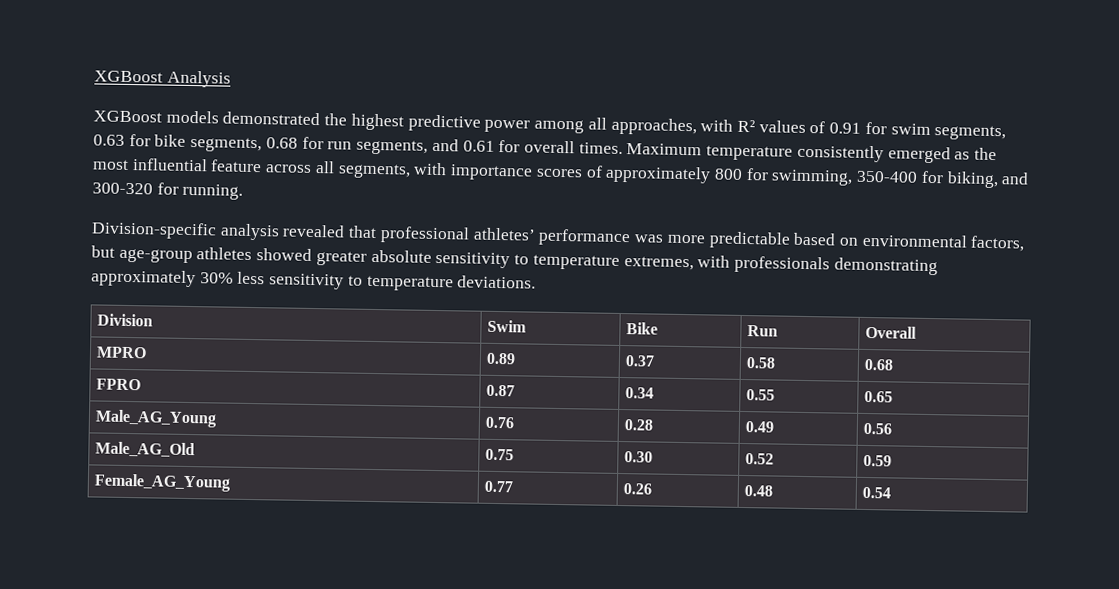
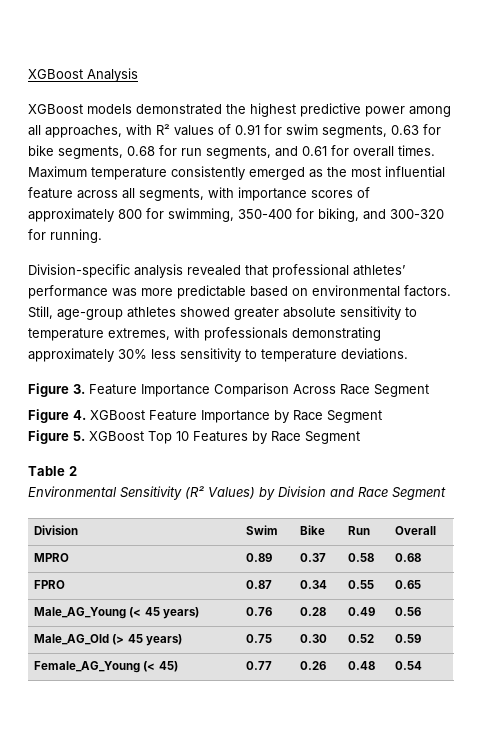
- Division-specific analysis revealed that professional athletes’ performance was more predictable based on environmental factors, but age-group athletes showed greater absolute sensitivity to temperature extremes, with professionals demonstrating approximately 30% less sensitivity to temperature deviations.
+ Division-specific analysis revealed that professional athletes’ performance was more predictable based on environmental factors. Still, age-group athletes showed greater absolute sensitivity to temperature extremes, with professionals demonstrating approximately 30% less sensitivity to temperature deviations.
+ Figure 3. Feature Importance Comparison Across Race Segment
+ Figure 4. XGBoost Feature Importance by Race Segment
+ Figure 5. XGBoost Top 10 Features by Race Segment
+ Table 2
+ Environmental Sensitivity (R² Values) by Division and Race Segment
- Male_AG_Young | 0.76 | 0.28 | 0.49 | 0.56
+ Male_AG_Young (< 45 years) | 0.76 | 0.28 | 0.49 | 0.56
- Male_AG_Old | 0.75 | 0.30 | 0.52 | 0.59
+ Male_AG_Old (> 45 years) | 0.75 | 0.30 | 0.52 | 0.59
- Female_AG_Young | 0.77 | 0.26 | 0.48 | 0.54
+ Female_AG_Young (< 45) | 0.77 | 0.26 | 0.48 | 0.54

